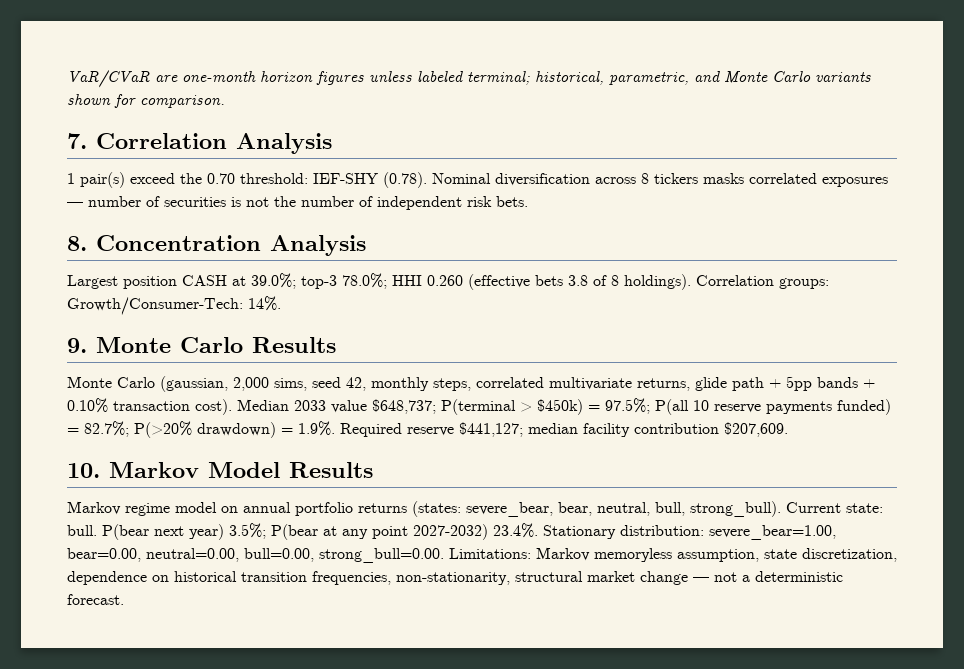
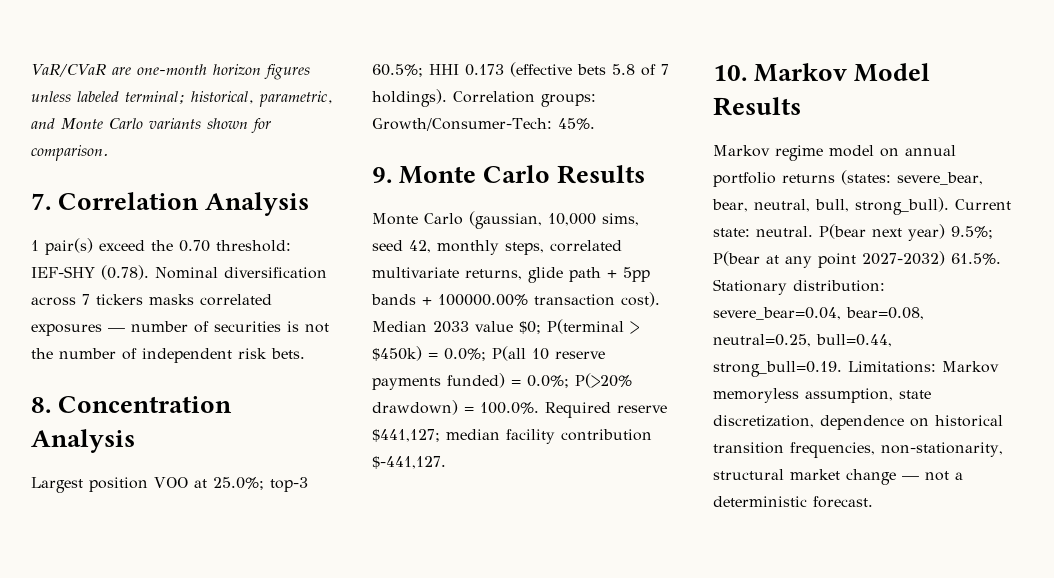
- 1 pair(s) exceed the 0.70 threshold: IEF-SHY (0.78). Nominal diversification across 8 tickers masks correlated exposures — number of securities is not the number of independent risk bets.
+ 1 pair(s) exceed the 0.70 threshold: IEF-SHY (0.78). Nominal diversification across 7 tickers masks correlated exposures — number of securities is not the number of independent risk bets.
- Largest position CASH at 39.0%; top-3 78.0%; HHI 0.260 (effective bets 3.8 of 8 holdings).
+ Largest position VOO at 25.0%; top-3 60.5%; HHI 0.173 (effective bets 5.8 of 7 holdings).
- Correlation groups: Growth/Consumer-Tech: 14%.
+ Correlation groups: Growth/Consumer-Tech: 45%.
- Monte Carlo (gaussian, 2,000 sims, seed 42, monthly steps, correlated multivariate returns, glide path + 5pp bands + 0.10% transaction cost).
+ Monte Carlo (gaussian, 10,000 sims, seed 42, monthly steps, correlated multivariate returns, glide path + 5pp bands + 100000.00% transaction cost).
- Median 2033 value $648,737; P(terminal > $450k) = 97.5%; P(all 10 reserve payments funded) = 82.7%; P(>20% drawdown) = 1.9%. Required reserve $441,127; median facility contribution $207,609.
+ Median 2033 value $0; P(terminal > $450k) = 0.0%; P(all 10 reserve payments funded) = 0.0%; P(>20% drawdown) = 100.0%. Required reserve $441,127; median facility contribution $-441,127.
- Current state: bull.
+ Current state: neutral.
- P(bear next year) 3.5%; P(bear at any point 2027-2032) 23.4%. Stationary distribution: severe_bear=1.00, bear=0.00, neutral=0.00, bull=0.00, strong_bull=0.00. Limitations: Markov memoryless assumption, state discretization, dependence on historical transition frequencies, non-stationarity, structural market change — not a deterministic forecast.
+ P(bear next year) 9.5%; P(bear at any point 2027-2032) 61.5%. Stationary distribution: severe_bear=0.04, bear=0.08, neutral=0.25, bull=0.44, strong_bull=0.19. Limitations: Markov memoryless assumption, state discretization, dependence on historical transition frequencies, non-stationarity, structural market change — not a deterministic forecast.

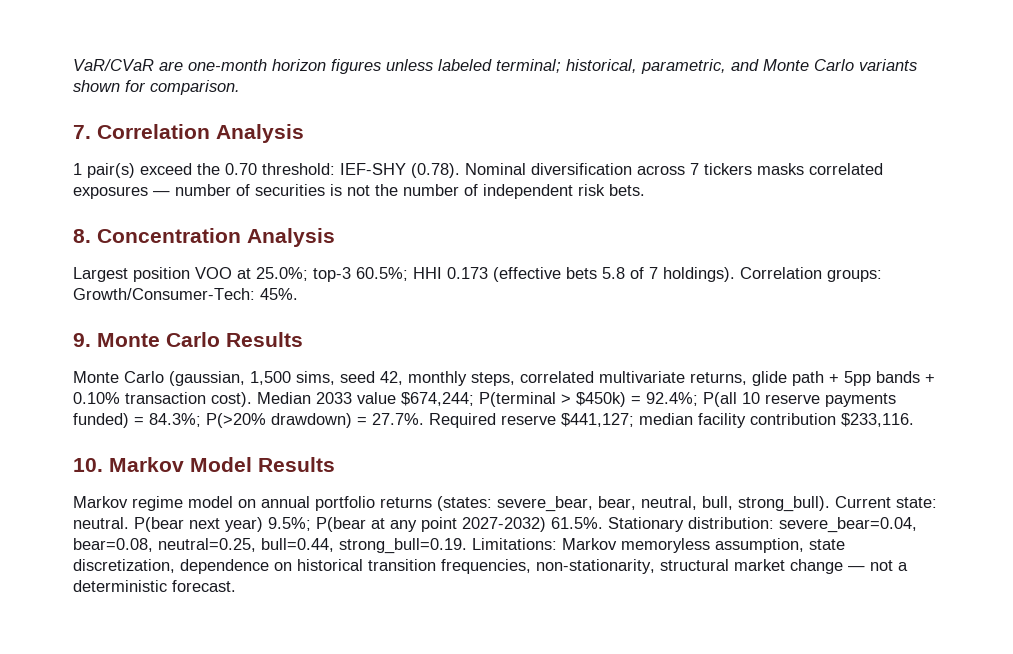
- Monte Carlo (gaussian, 10,000 sims, seed 42, monthly steps, correlated multivariate returns, glide path + 5pp bands + 100000.00% transaction cost).
+ Monte Carlo (gaussian, 1,500 sims, seed 42, monthly steps, correlated multivariate returns, glide path + 5pp bands + 0.10% transaction cost).
- Median 2033 value $0; P(terminal > $450k) = 0.0%; P(all 10 reserve payments funded) = 0.0%; P(>20% drawdown) = 100.0%. Required reserve $441,127; median facility contribution $-441,127.
+ Median 2033 value $674,244; P(terminal > $450k) = 92.4%; P(all 10 reserve payments funded) = 84.3%; P(>20% drawdown) = 27.7%. Required reserve $441,127; median facility contribution $233,116.

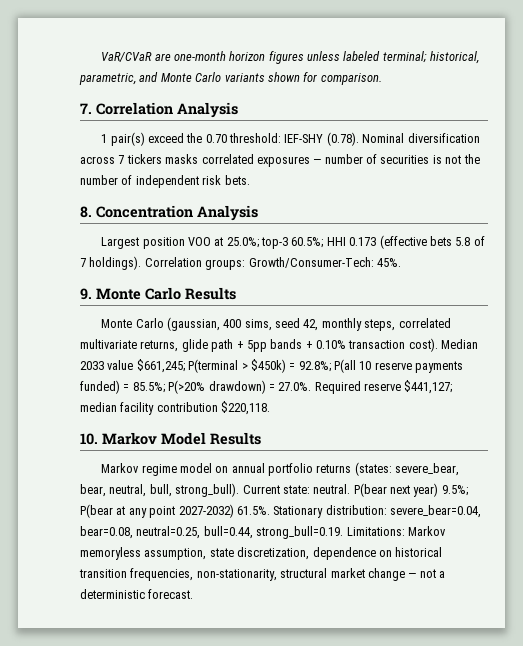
- Monte Carlo (gaussian, 1,500 sims, seed 42, monthly steps, correlated multivariate returns, glide path + 5pp bands + 0.10% transaction cost).
+ Monte Carlo (gaussian, 400 sims, seed 42, monthly steps, correlated multivariate returns, glide path + 5pp bands + 0.10% transaction cost).
- Median 2033 value $674,244; P(terminal > $450k) = 92.4%; P(all 10 reserve payments funded) = 84.3%; P(>20% drawdown) = 27.7%. Required reserve $441,127; median facility contribution $233,116.
+ Median 2033 value $661,245; P(terminal > $450k) = 92.8%; P(all 10 reserve payments funded) = 85.5%; P(>20% drawdown) = 27.0%. Required reserve $441,127; median facility contribution $220,118.

